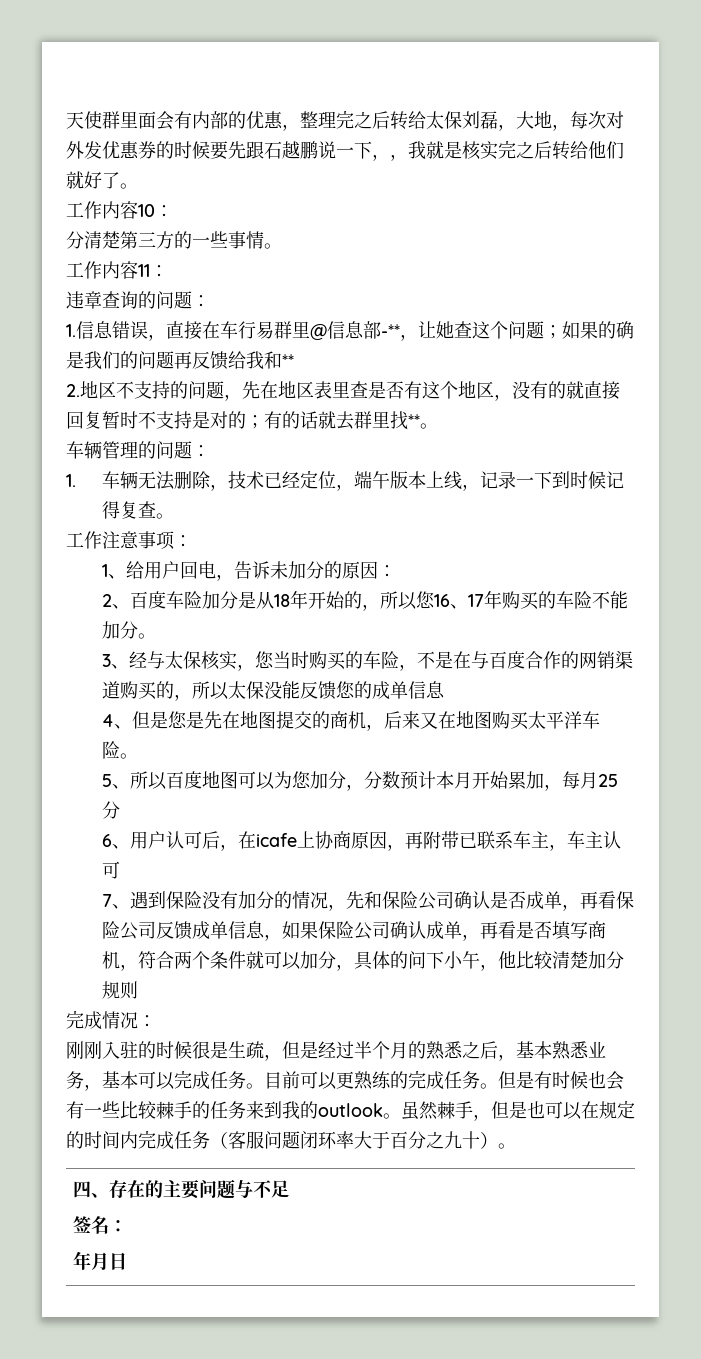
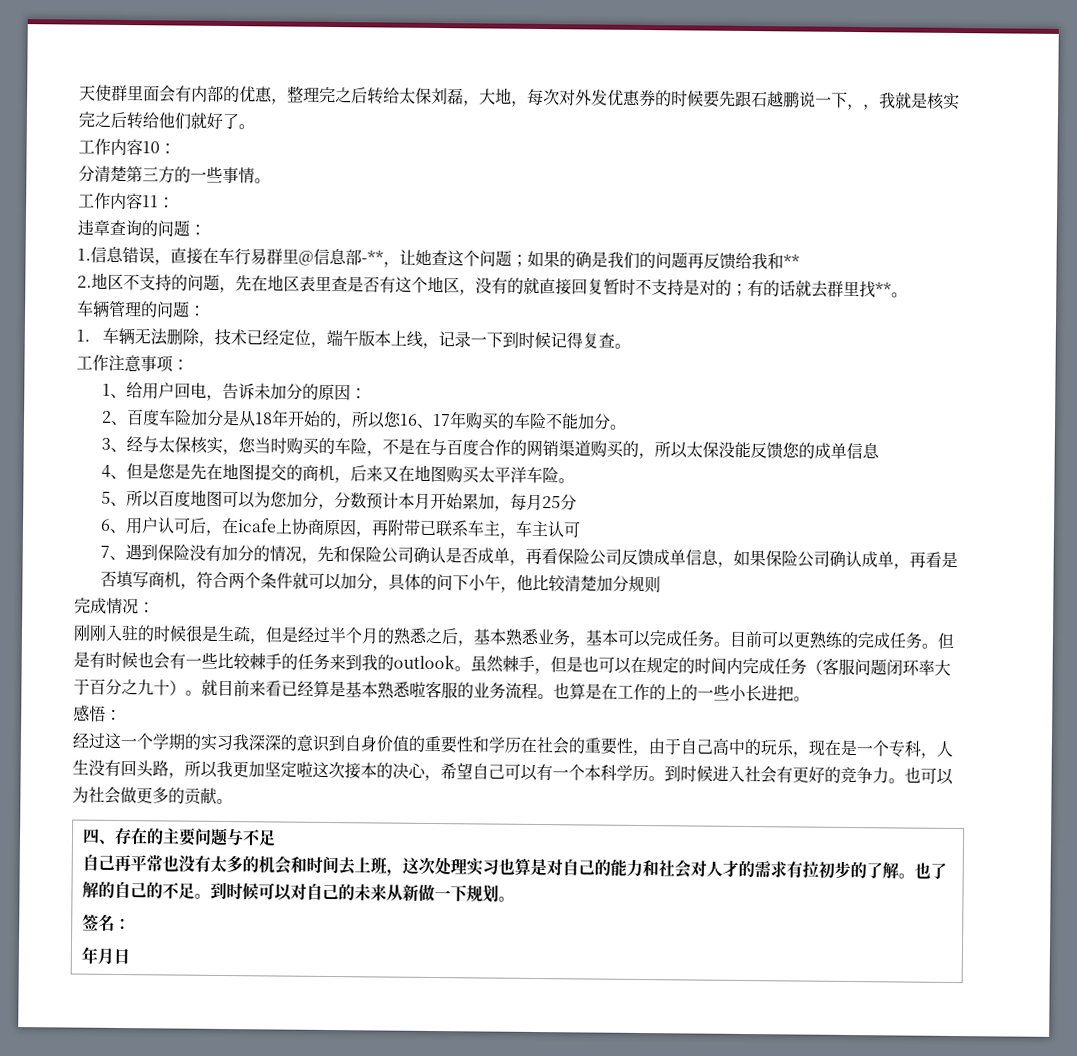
+ 就目前来看已经算是基本熟悉啦客服的业务流程。也算是在工作的上的一些小长进把。
+ 感悟：
+ 经过这一个学期的实习我深深的意识到自身价值的重要性和学历在社会的重要性，由于自己高中的玩乐，现在是一个专科，人生没有回头路，所以我更加坚定啦这次接本的决心，希望自己可以有一个本科学历。到时候进入社会有更好的竞争力。也可以为社会做更多的贡献。
+ 自己再平常也没有太多的机会和时间去上班，这次处理实习也算是对自己的能力和社会对人才的需求有拉初步的了解。也了解的自己的不足。到时候可以对自己的未来从新做一下规划。

